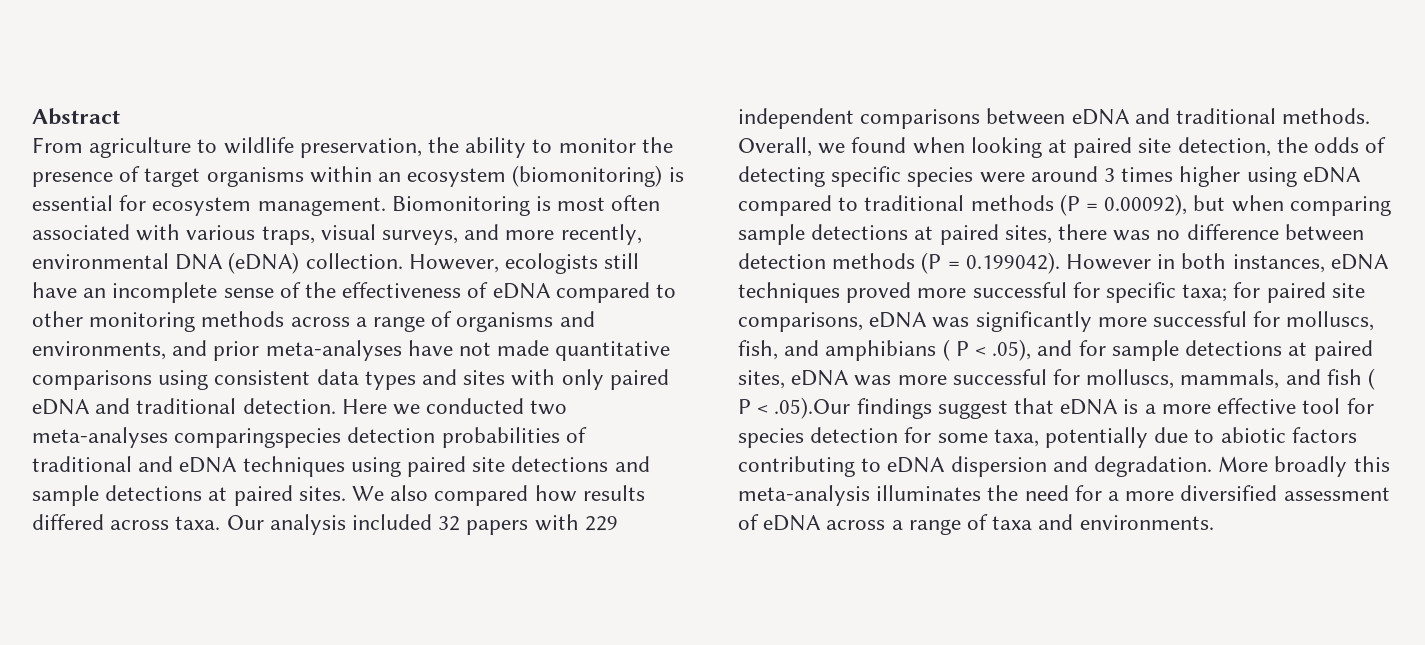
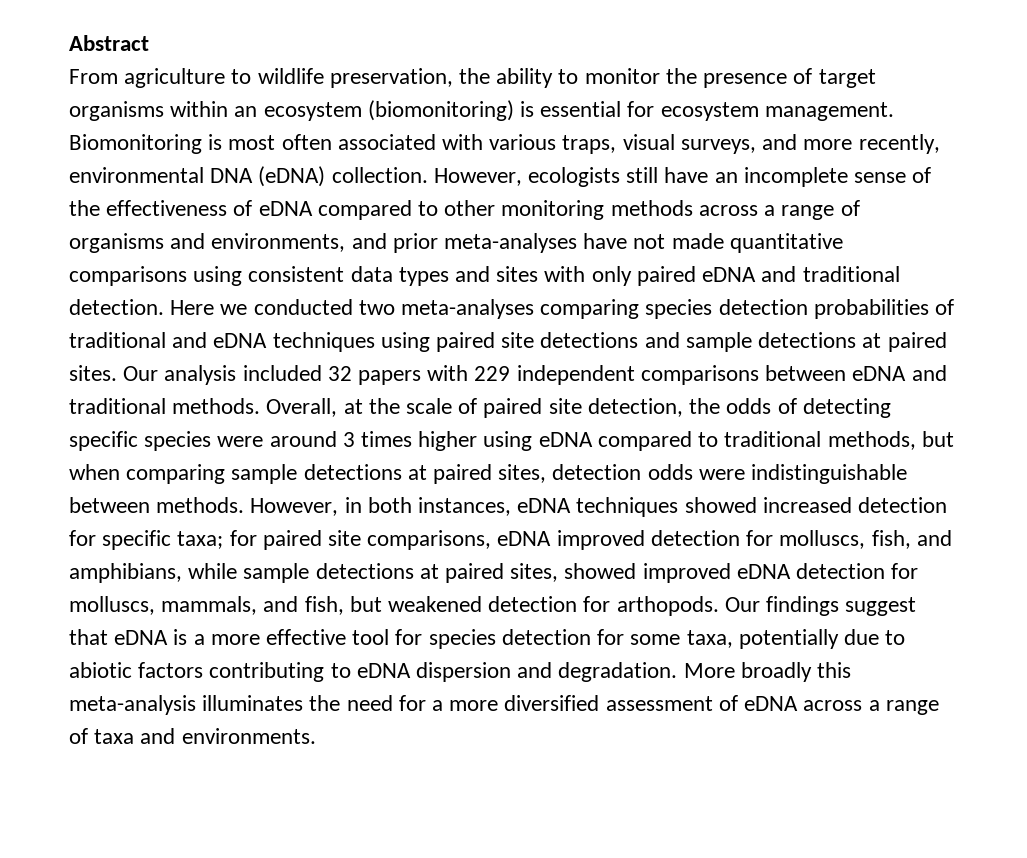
- Here we conducted two meta-analyses comparingspecies detection probabilities of traditional and eDNA techniques using paired site detections and sample detections at paired sites.
+ Here we conducted two meta-analyses comparing species detection probabilities of traditional and eDNA techniques using paired site detections and sample detections at paired sites.
- We also compared how results differed across taxa.
- Overall, we found when looking at paired site detection, the odds of detecting specific species were around 3 times higher using eDNA compared to traditional methods (P = 0.00092), but when comparing sample detections at paired sites, there was no difference between detection methods (P = 0.199042). However in both instances, eDNA techniques proved more successful for specific taxa;
+ Overall, at the scale of paired site detection, the odds of detecting specific species were around 3 times higher using eDNA compared to traditional methods, but when comparing sample detections at paired sites, detection odds were indistinguishable between methods. However, in both instances, eDNA techniques showed increased detection for specific taxa;
- for paired site comparisons, eDNA was significantly more successful for molluscs, fish, and amphibians ( P < .05), and for sample detections at paired sites, eDNA was more successful for molluscs, mammals, and fish ( P < .05).Our findings suggest that eDNA is a more effective tool for species detection for some taxa, potentially due to abiotic factors contributing to eDNA dispersion and degradation.
+ for paired site comparisons, eDNA improved detection for molluscs, fish, and amphibians, while sample detections at paired sites, showed improved eDNA detection for molluscs, mammals, and fish, but weakened detection for arthopods. Our findings suggest that eDNA is a more effective tool for species detection for some taxa, potentially due to abiotic factors contributing to eDNA dispersion and degradation.

